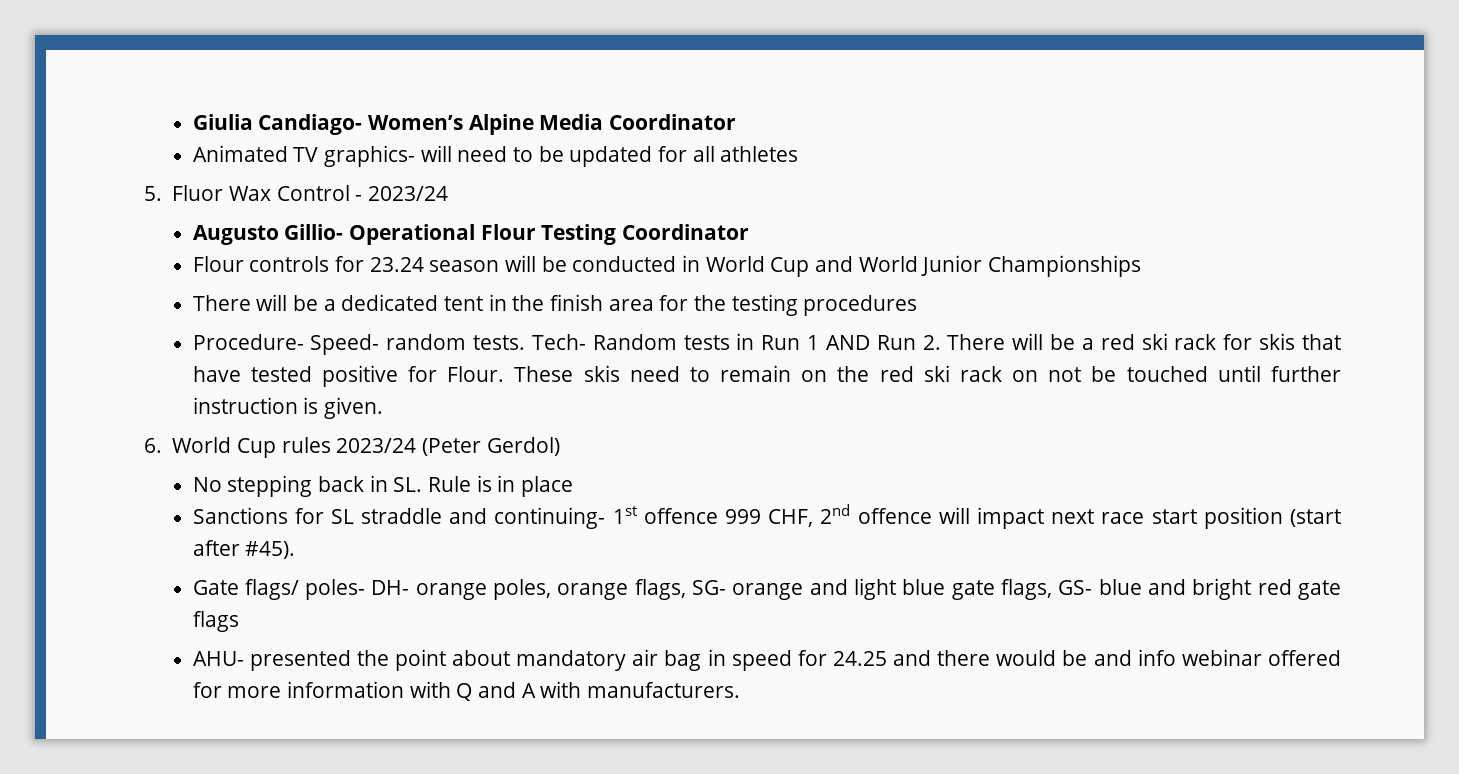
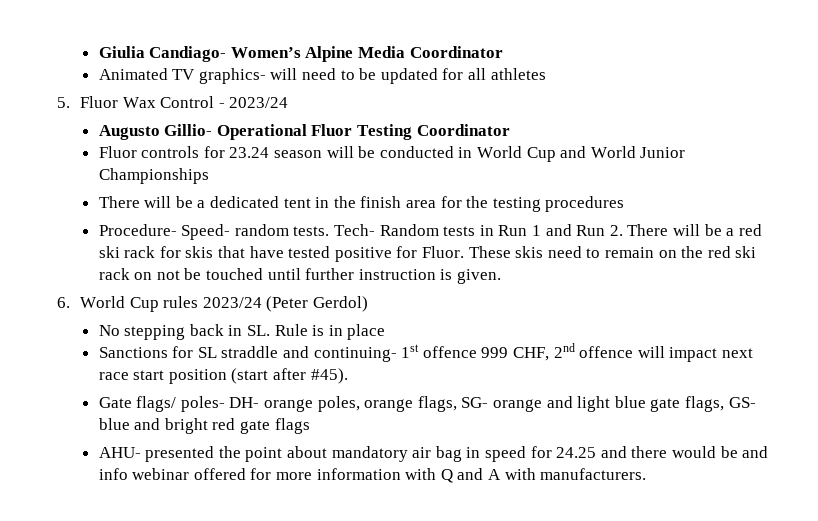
- Augusto Gillio- Operational Flour Testing Coordinator
+ Augusto Gillio- Operational Fluor Testing Coordinator
- Flour controls for 23.24 season will be conducted in World Cup and World Junior Championships
+ Fluor controls for 23.24 season will be conducted in World Cup and World Junior Championships
- Tech- Random tests in Run 1 AND Run 2. There will be a red ski rack for skis that have tested positive for Flour.
+ Tech- Random tests in Run 1 and Run 2. There will be a red ski rack for skis that have tested positive for Fluor.

